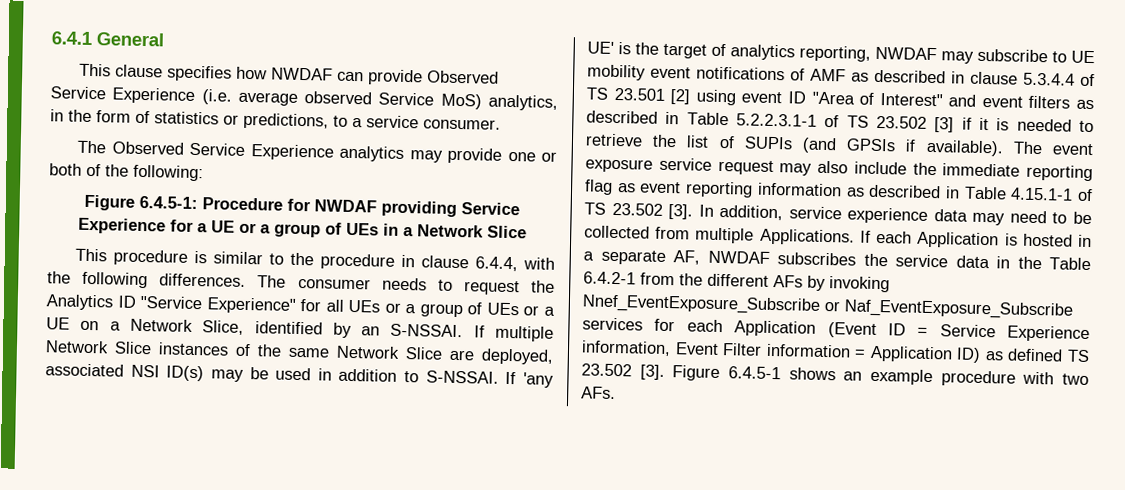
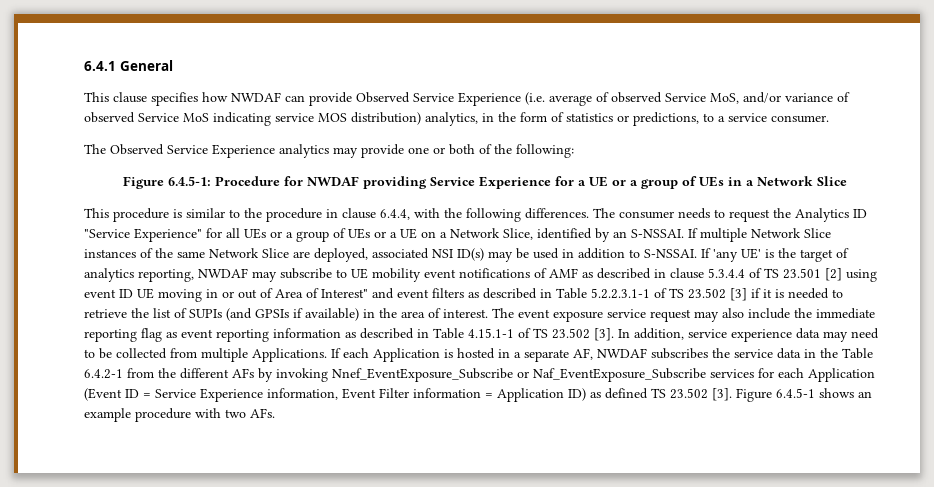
- This clause specifies how NWDAF can provide Observed Service Experience (i.e. average observed Service MoS) analytics, in the form of statistics or predictions, to a service consumer.
+ This clause specifies how NWDAF can provide Observed Service Experience (i.e. average of observed Service MoS, and/or variance of observed Service MoS indicating service MOS distribution) analytics, in the form of statistics or predictions, to a service consumer.
- If 'any UE' is the target of analytics reporting, NWDAF may subscribe to UE mobility event notifications of AMF as described in clause 5.3.4.4 of TS 23.501 [2] using event ID "Area of Interest" and event filters as described in Table 5.2.2.3.1-1 of TS 23.502 [3] if it is needed to retrieve the list of SUPIs (and GPSIs if available).
+ If 'any UE' is the target of analytics reporting, NWDAF may subscribe to UE mobility event notifications of AMF as described in clause 5.3.4.4 of TS 23.501 [2] using event ID UE moving in or out of Area of Interest" and event filters as described in Table 5.2.2.3.1-1 of TS 23.502 [3] if it is needed to retrieve the list of SUPIs (and GPSIs if available) in the area of interest.

